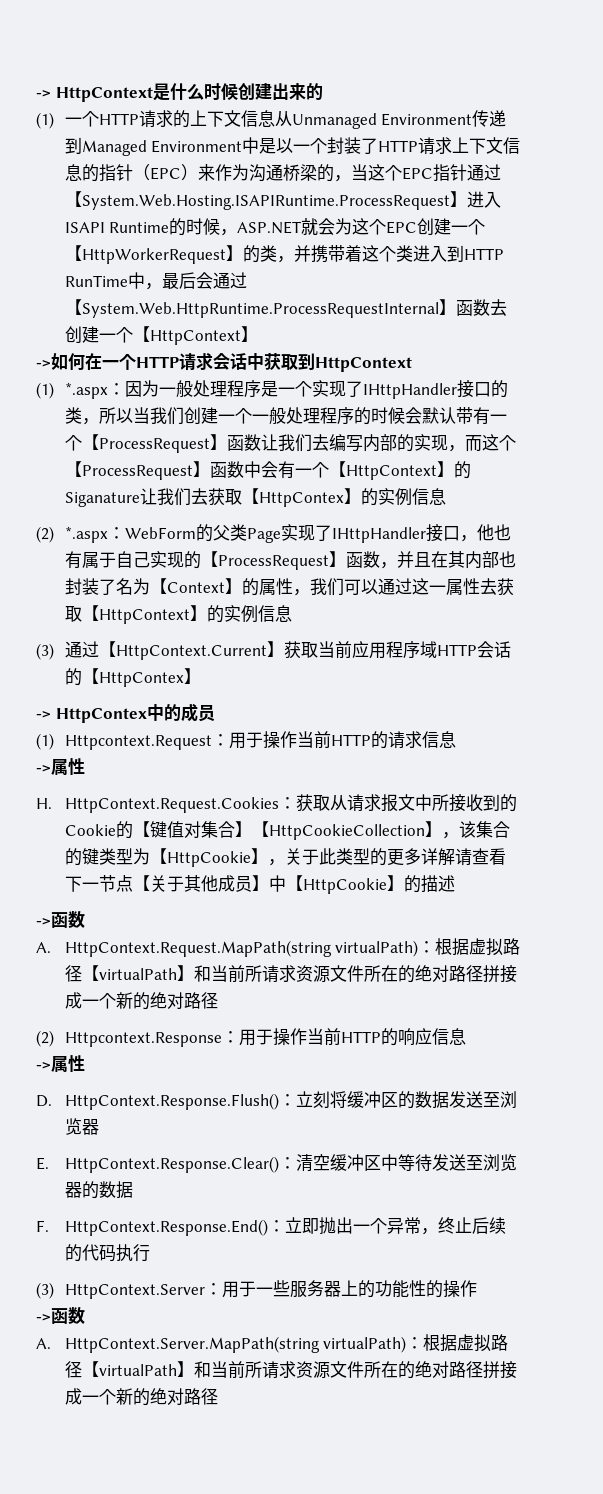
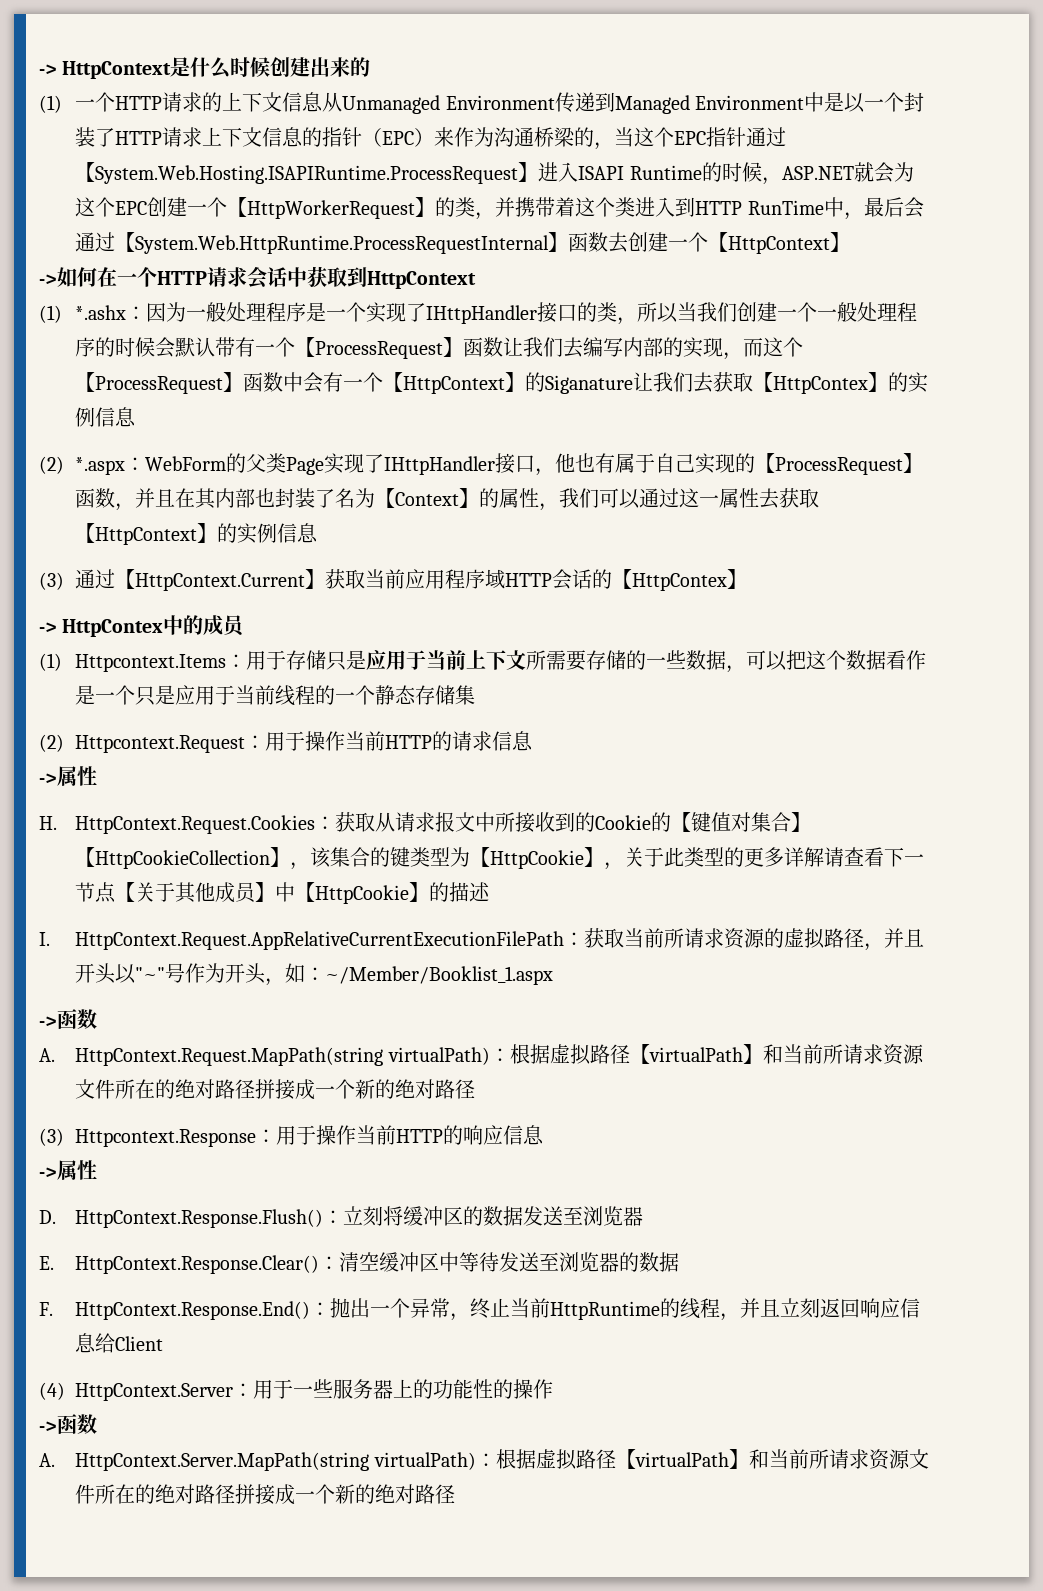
- (1) *.aspx：因为一般处理程序是一个实现了IHttpHandler接口的类，所以当我们创建一个一般处理程序的时候会默认带有一个【ProcessRequest】函数让我们去编写内部的实现，而这个【ProcessRequest】函数中会有一个【HttpContext】的Siganature让我们去获取【HttpContex】的实例信息
+ (1) *.ashx：因为一般处理程序是一个实现了IHttpHandler接口的类，所以当我们创建一个一般处理程序的时候会默认带有一个【ProcessRequest】函数让我们去编写内部的实现，而这个【ProcessRequest】函数中会有一个【HttpContext】的Siganature让我们去获取【HttpContex】的实例信息
- (1) Httpcontext.Request：用于操作当前HTTP的请求信息
+ (1) Httpcontext.Items：用于存储只是应用于当前上下文所需要存储的一些数据，可以把这个数据看作是一个只是应用于当前线程的一个静态存储集
+ (2) Httpcontext.Request：用于操作当前HTTP的请求信息
+ I. HttpContext.Request.AppRelativeCurrentExecutionFilePath：获取当前所请求资源的虚拟路径，并且开头以"~"号作为开头，如：~/Member/Booklist_1.aspx
- (2) Httpcontext.Response：用于操作当前HTTP的响应信息
+ (3) Httpcontext.Response：用于操作当前HTTP的响应信息
- F. HttpContext.Response.End()：立即抛出一个异常，终止后续的代码执行
- (3) HttpContext.Server：用于一些服务器上的功能性的操作
+ F. HttpContext.Response.End()：抛出一个异常，终止当前HttpRuntime的线程，并且立刻返回响应信息给Client
+ (4) HttpContext.Server：用于一些服务器上的功能性的操作

